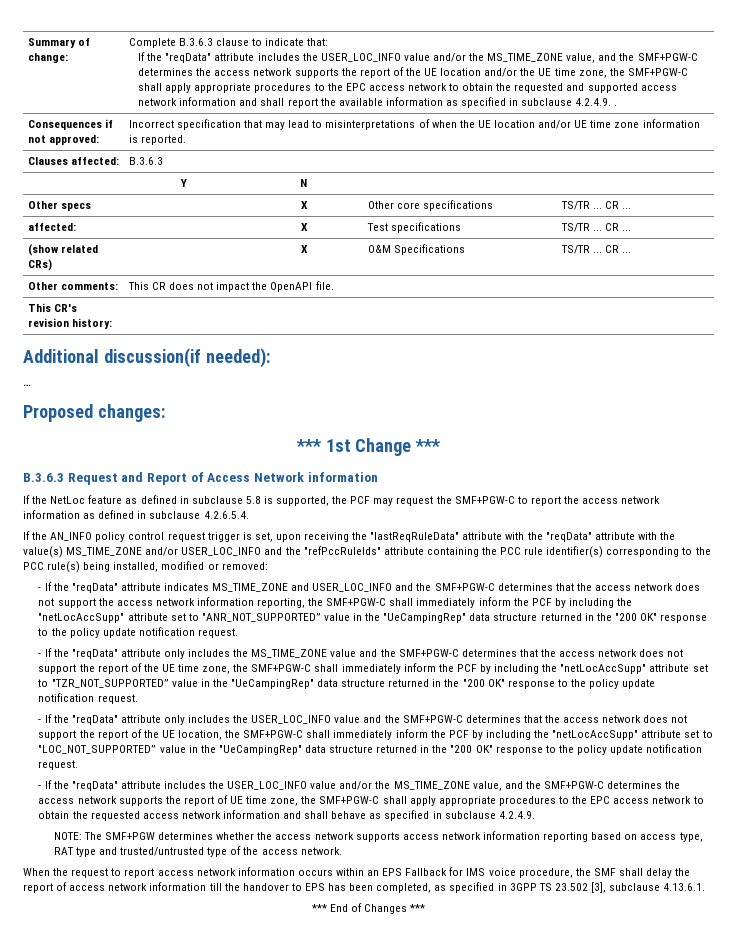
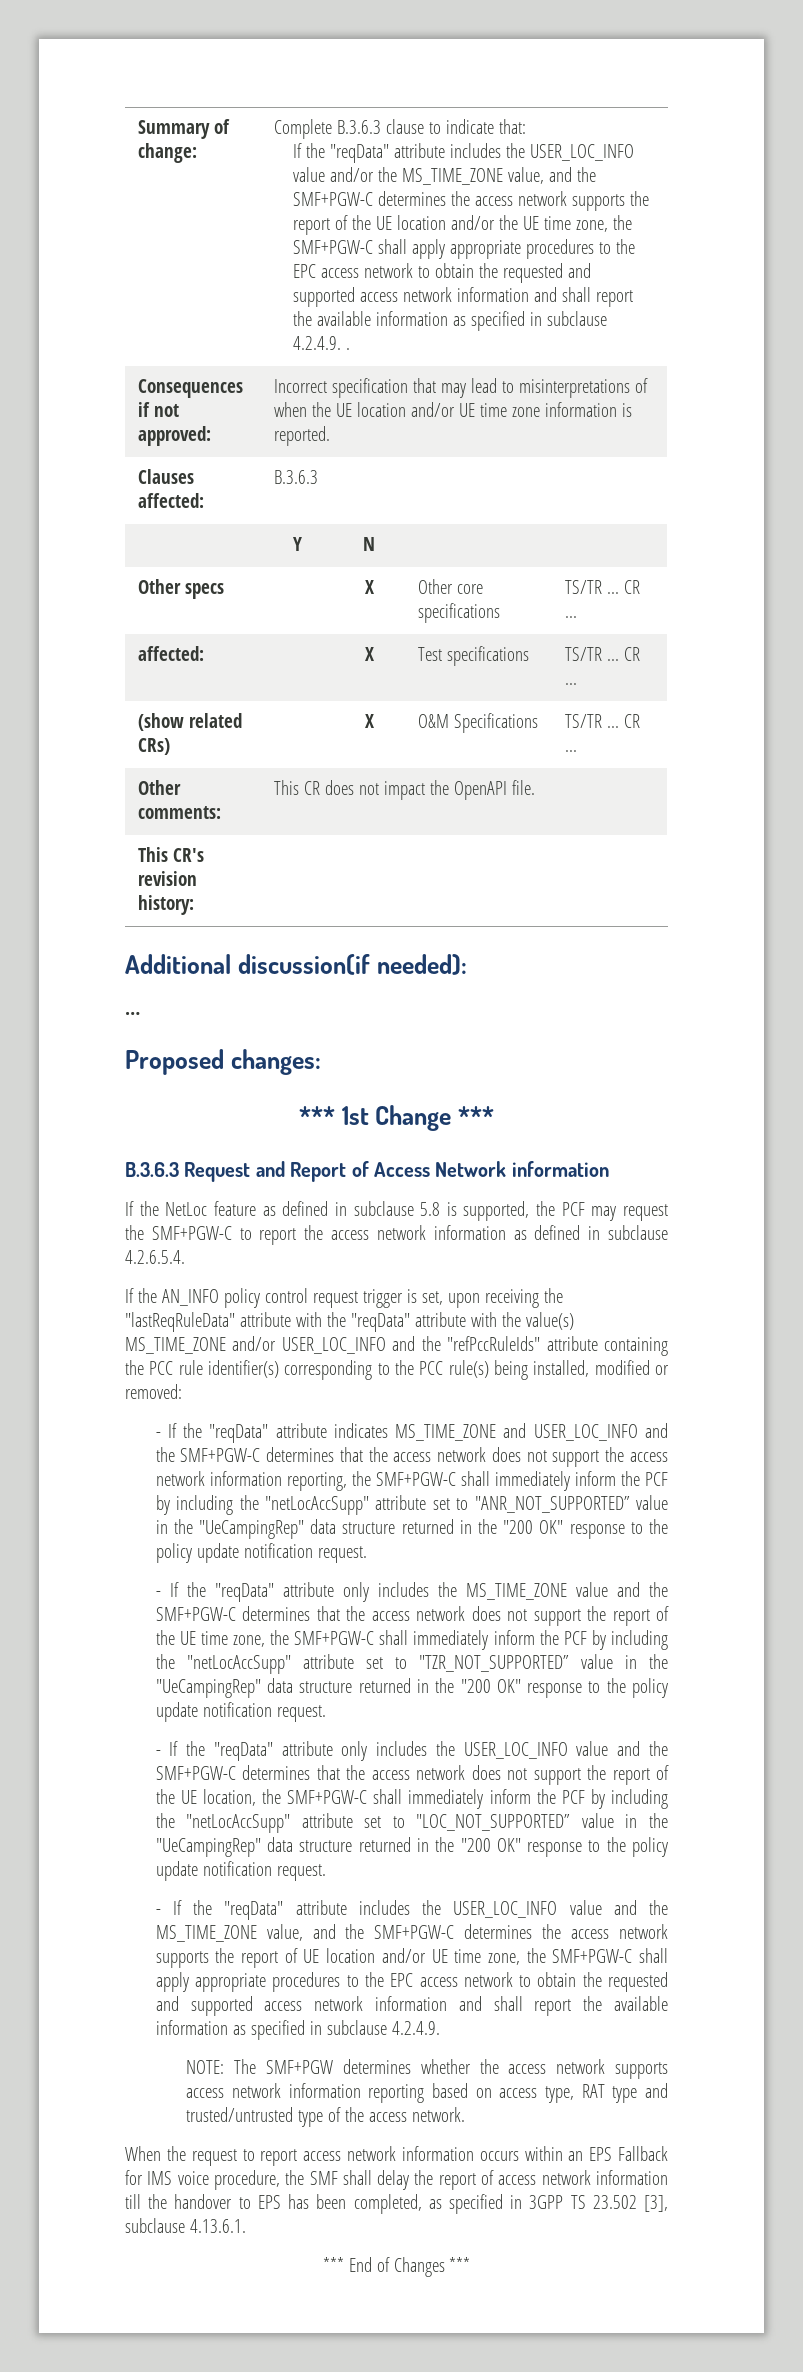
- - If the "reqData" attribute includes the USER_LOC_INFO value and/or the MS_TIME_ZONE value, and the SMF+PGW-C determines the access network supports the report of UE time zone, the SMF+PGW-C shall apply appropriate procedures to the EPC access network to obtain the requested access network information and shall behave as specified in subclause 4.2.4.9.
+ - If the "reqData" attribute includes the USER_LOC_INFO value and the MS_TIME_ZONE value, and the SMF+PGW-C determines the access network supports the report of UE location and/or UE time zone, the SMF+PGW-C shall apply appropriate procedures to the EPC access network to obtain the requested and supported access network information and shall report the available information as specified in subclause 4.2.4.9.

